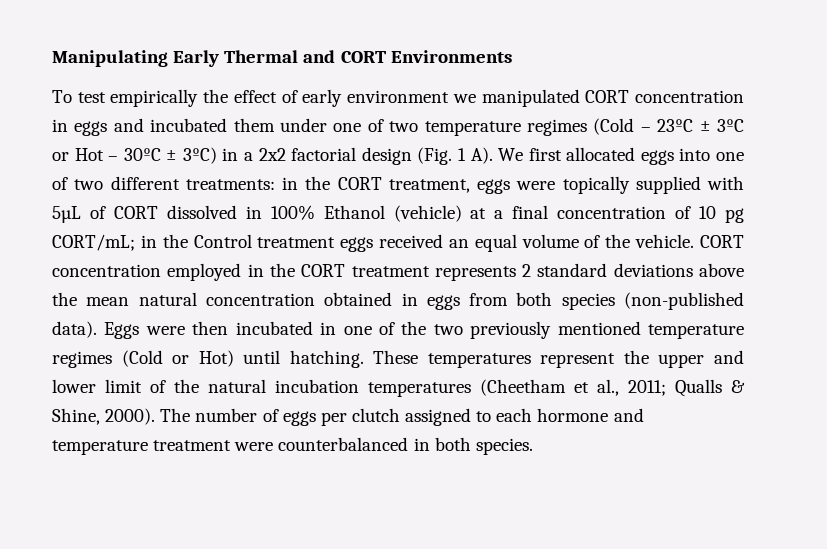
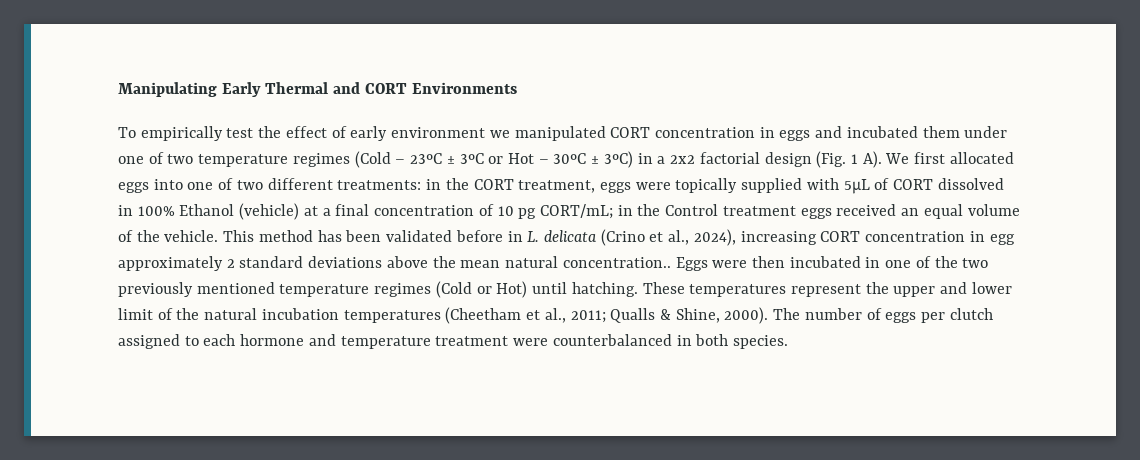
- To test empirically the effect of early environment we manipulated CORT concentration in eggs and incubated them under one of two temperature regimes (Cold – 23ºC ± 3ºC or Hot – 30ºC ± 3ºC) in a 2x2 factorial design (Fig. 1 A). We first allocated eggs into one of two different treatments:
+ To empirically test the effect of early environment we manipulated CORT concentration in eggs and incubated them under one of two temperature regimes (Cold – 23ºC ± 3ºC or Hot – 30ºC ± 3ºC) in a 2x2 factorial design (Fig. 1 A). We first allocated eggs into one of two different treatments:
- CORT concentration employed in the CORT treatment represents 2 standard deviations above the mean natural concentration obtained in eggs from both species (non-published data).
+ This method has been validated before in L. delicata (Crino et al., 2024), increasing CORT concentration in egg approximately 2 standard deviations above the mean natural concentration..

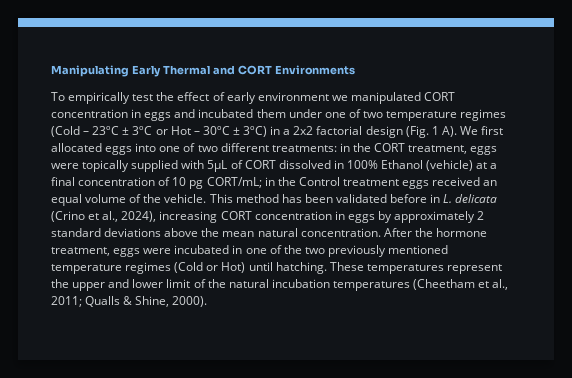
- This method has been validated before in L. delicata (Crino et al., 2024), increasing CORT concentration in egg approximately 2 standard deviations above the mean natural concentration.. Eggs were then incubated in one of the two previously mentioned temperature regimes (Cold or Hot) until hatching.
+ This method has been validated before in L. delicata (Crino et al., 2024), increasing CORT concentration in eggs by approximately 2 standard deviations above the mean natural concentration. After the hormone treatment, eggs were incubated in one of the two previously mentioned temperature regimes (Cold or Hot) until hatching.
- The number of eggs per clutch assigned to each hormone and temperature treatment were counterbalanced in both species.

